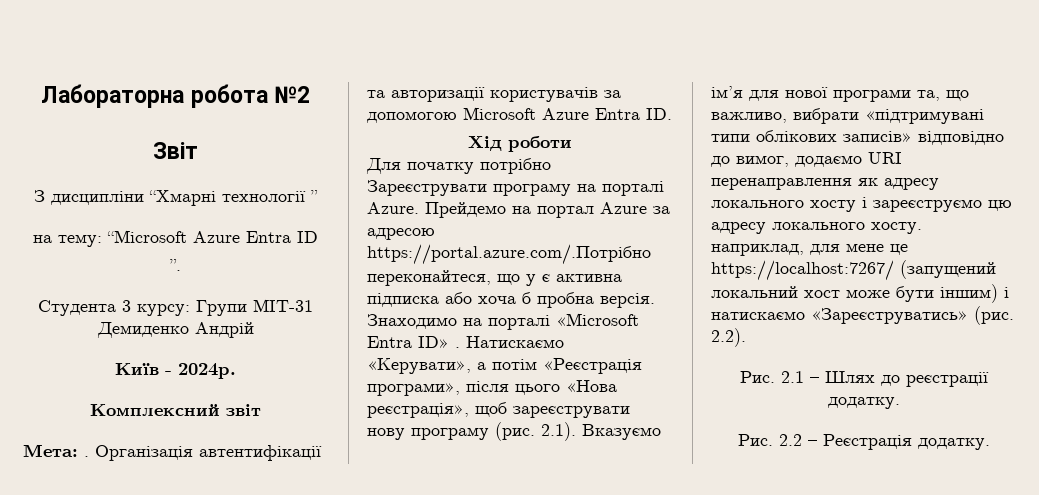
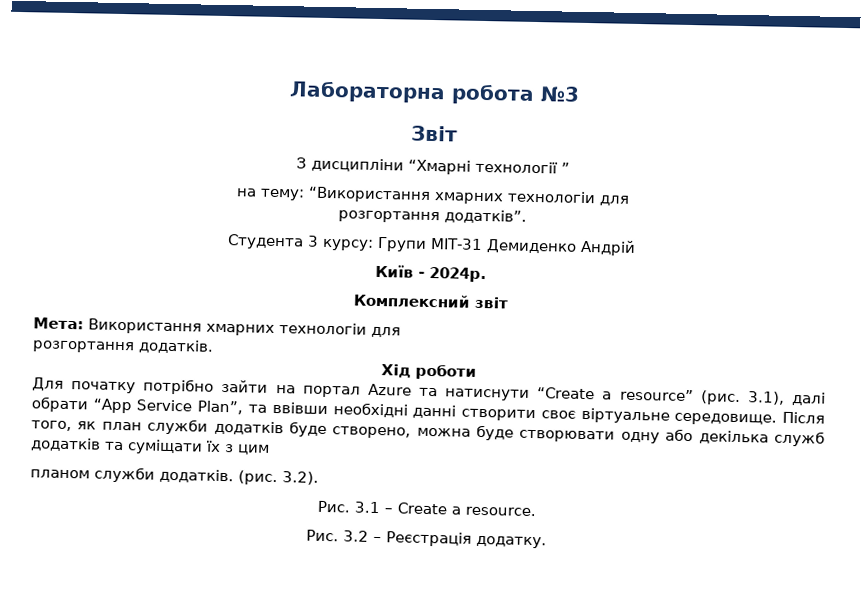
- Лабораторна робота №2
+ Лабораторна робота №3
- на тему: “Microsoft Azure Entra ID
- ”.
+ на тему: “Використання хмарних технологіи для
+ розгортання додатків”.
- Мета: . Організація автентифікації та авторизації користувачів за допомогою Microsoft Azure Entra ID.
+ Мета: Використання хмарних технологіи для
+ розгортання додатків.
- Для початку потрібно Зареєструвати програму на порталі Azure. Прейдемо на портал Azure за адресою https://portal.azure.com/.Потрібно переконайтеся, що у є активна підписка або хоча б пробна версія. Знаходимо на порталі «Microsoft Entra ID» . Натискаємо «Керувати», а потім «Реєстрація програми», після цього «Нова реєстрація», щоб зареєструвати нову програму (рис. 2.1). Вказуємо ім’я для нової програми та, що важливо, вибрати «підтримувані типи облікових записів» відповідно до вимог, додаємо URI перенаправлення як адресу локального хосту і зареєструємо цю адресу локального хосту. наприклад, для мене це https://localhost:7267/ (запущений локальний хост може бути іншим) і натискаємо «Зареєструватись» (рис. 2.2).
- Рис. 2.1 – Шлях до реєстрації додатку.
- Рис. 2.2 – Реєстрація додатку.
+ Для початку потрібно зайти на портал Azure та натиснути “Create a resource” (рис. 3.1), далі обрати “App Service Plan”, та ввівши необхідні данні створити своє віртуальне середовище. Після того, як план служби додатків буде створено, можна буде створювати одну або декілька служб додатків та суміщати їх з цим
+ планом служби додатків. (рис. 3.2).
+ Рис. 3.1 – Create a resource.
+ Рис. 3.2 – Реєстрація додатку.

